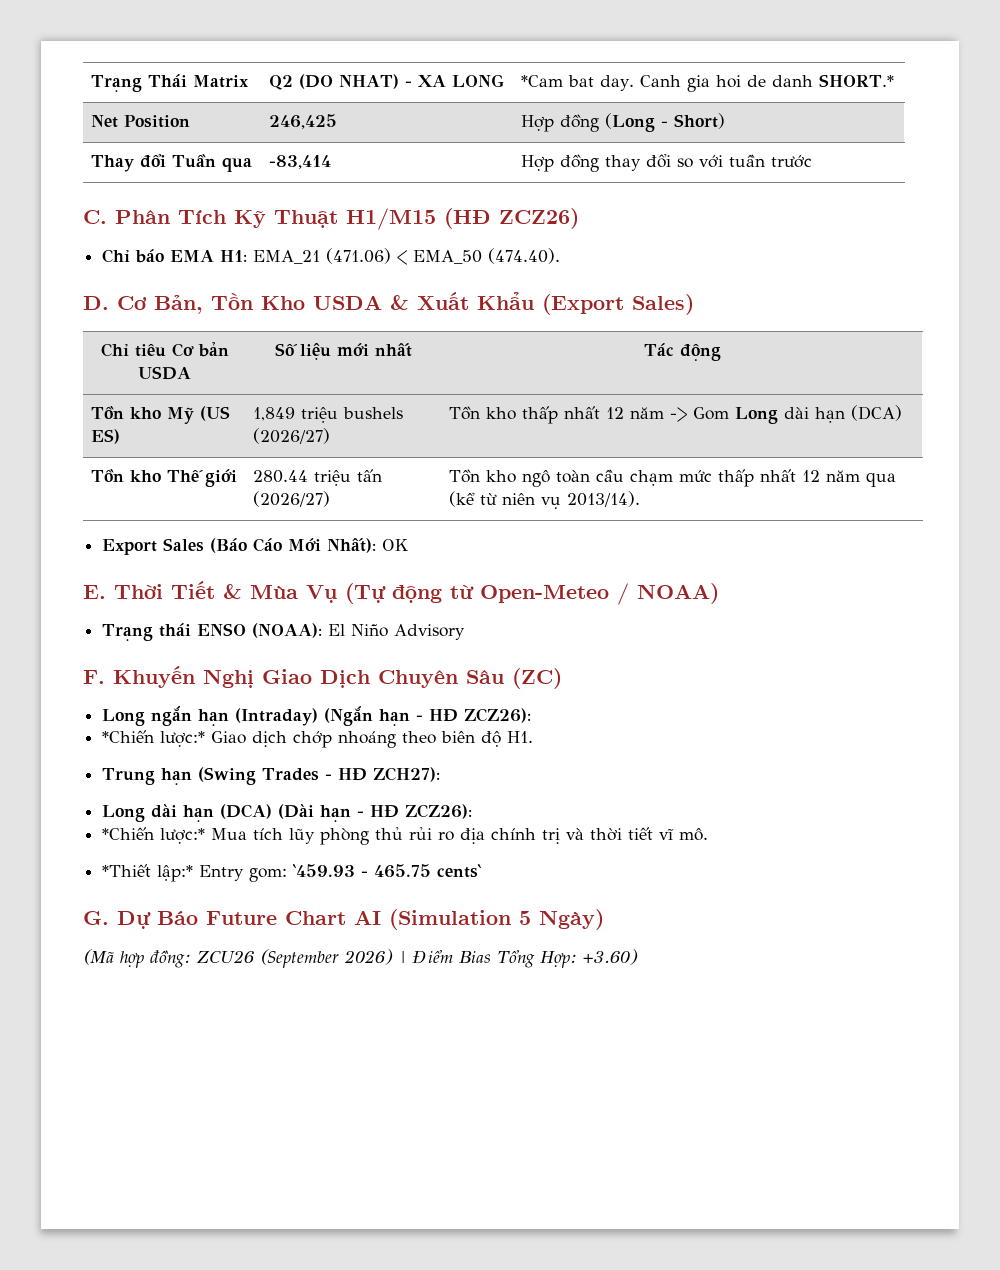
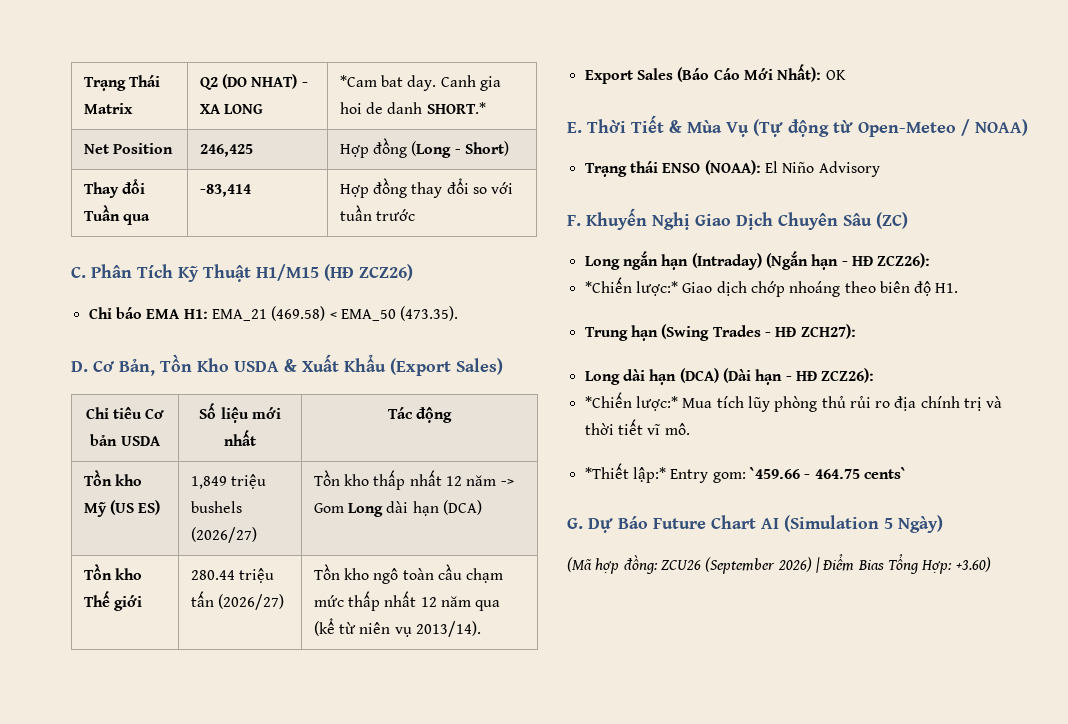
- Chỉ báo EMA H1: EMA_21 (471.06) < EMA_50 (474.40).
+ Chỉ báo EMA H1: EMA_21 (469.58) < EMA_50 (473.35).
- *Thiết lập:* Entry gom: `459.93 - 465.75 cents`
+ *Thiết lập:* Entry gom: `459.66 - 464.75 cents`

